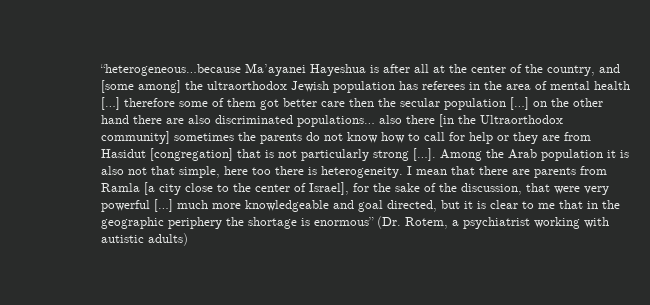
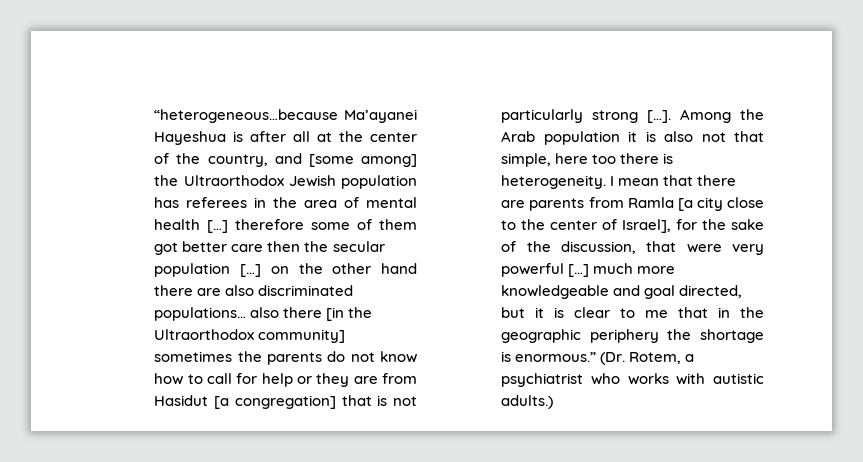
- “heterogeneous…because Ma’ayanei Hayeshua is after all at the center of the country, and [some among] the ultraorthodox Jewish population has referees in the area of mental health […] therefore some of them got better care then the secular population […] on the other hand there are also discriminated populations… also there [in the Ultraorthodox community] sometimes the parents do not know how to call for help or they are from Hasidut [congregation] that is not particularly strong […].
+ “heterogeneous…because Ma’ayanei Hayeshua is after all at the center of the country, and [some among] the Ultraorthodox Jewish population has referees in the area of mental health […] therefore some of them got better care then the secular population […] on the other hand there are also discriminated populations… also there [in the Ultraorthodox community] sometimes the parents do not know how to call for help or they are from Hasidut [a congregation] that is not particularly strong […].
- I mean that there are parents from Ramla [a city close to the center of Israel], for the sake of the discussion, that were very powerful […] much more knowledgeable and goal directed, but it is clear to me that in the geographic periphery the shortage is enormous” (Dr. Rotem, a psychiatrist working with autistic adults)
+ I mean that there are parents from Ramla [a city close to the center of Israel], for the sake of the discussion, that were very powerful […] much more knowledgeable and goal directed, but it is clear to me that in the geographic periphery the shortage is enormous.” (Dr. Rotem, a psychiatrist who works with autistic adults.)

